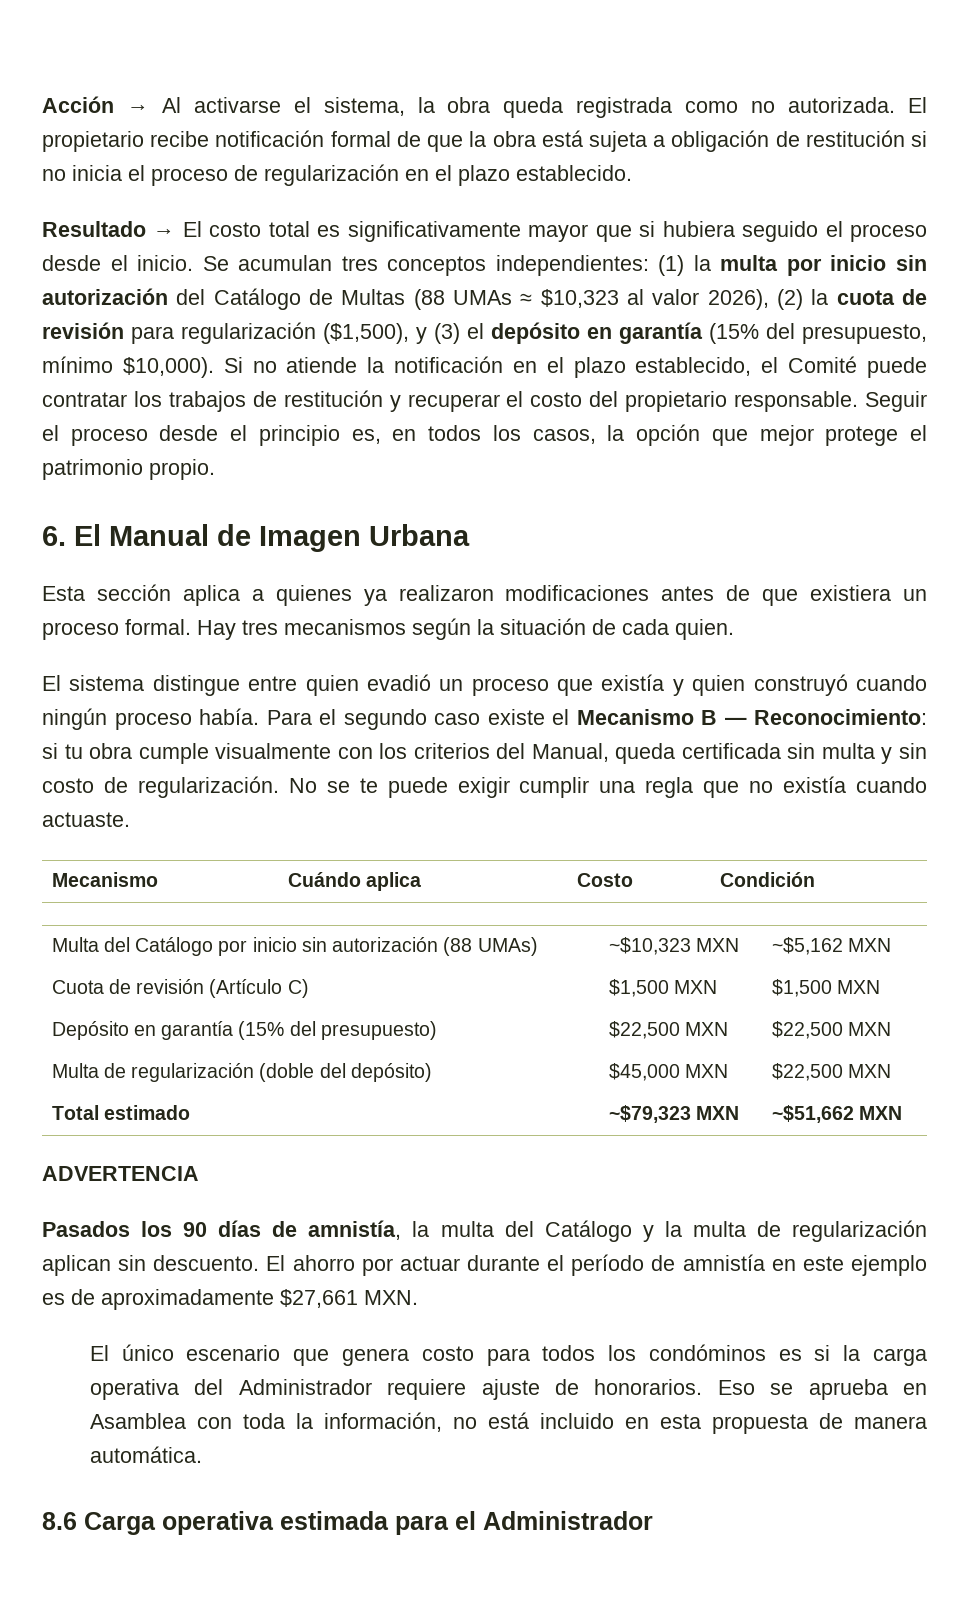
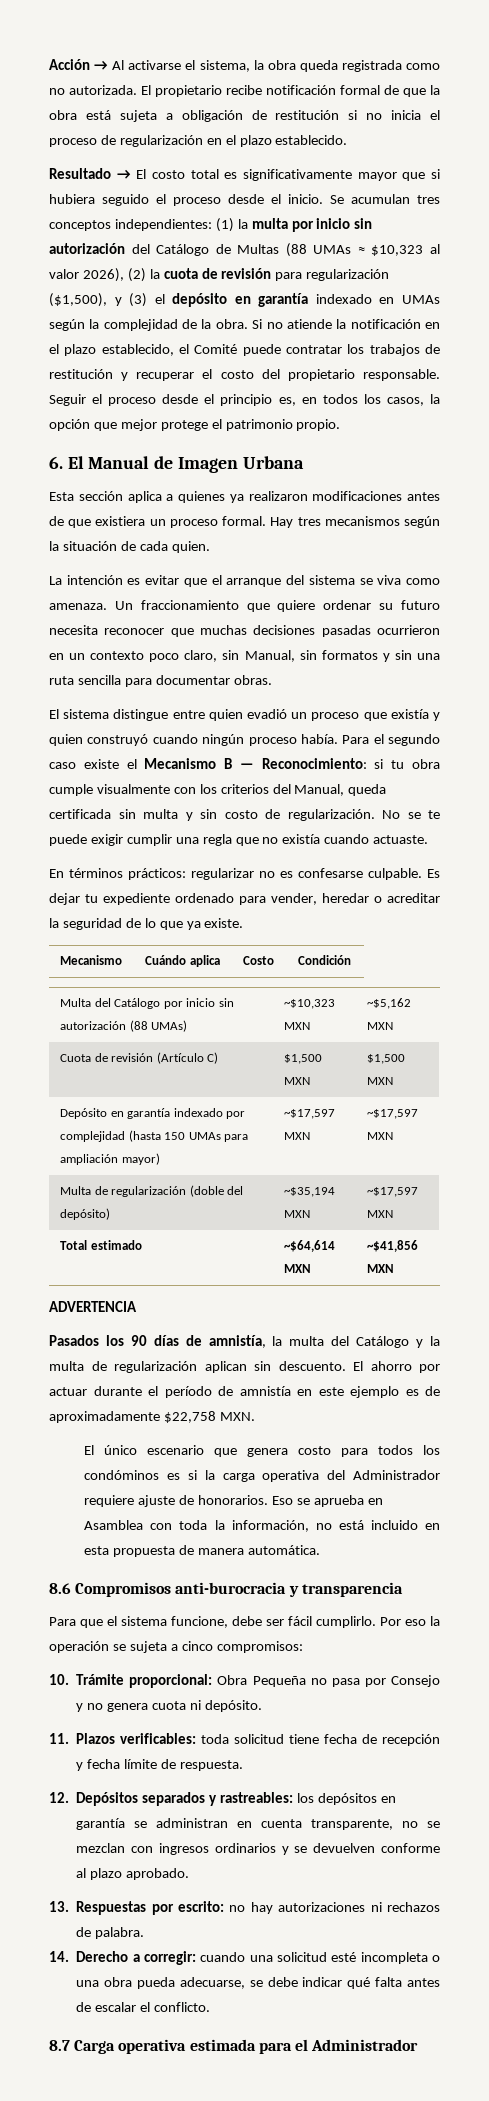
- Se acumulan tres conceptos independientes: (1) la multa por inicio sin autorización del Catálogo de Multas (88 UMAs ≈ $10,323 al valor 2026), (2) la cuota de revisión para regularización ($1,500), y (3) el depósito en garantía (15% del presupuesto, mínimo $10,000).
+ Se acumulan tres conceptos independientes: (1) la multa por inicio sin autorización del Catálogo de Multas (88 UMAs ≈ $10,323 al valor 2026), (2) la cuota de revisión para regularización ($1,500), y (3) el depósito en garantía indexado en UMAs según la complejidad de la obra.
+ La intención es evitar que el arranque del sistema se viva como amenaza. Un fraccionamiento que quiere ordenar su futuro necesita reconocer que muchas decisiones pasadas ocurrieron en un contexto poco claro, sin Manual, sin formatos y sin una ruta sencilla para documentar obras.
+ En términos prácticos: regularizar no es confesarse culpable. Es dejar tu expediente ordenado para vender, heredar o acreditar la seguridad de lo que ya existe.
- Depósito en garantía (15% del presupuesto) | $22,500 MXN | $22,500 MXN
+ Depósito en garantía indexado por complejidad (hasta 150 UMAs para ampliación mayor) | ~$17,597 MXN | ~$17,597 MXN
- Multa de regularización (doble del depósito) | $45,000 MXN | $22,500 MXN
+ Multa de regularización (doble del depósito) | ~$35,194 MXN | ~$17,597 MXN
- Total estimado | ~$79,323 MXN | ~$51,662 MXN
+ Total estimado | ~$64,614 MXN | ~$41,856 MXN
- El ahorro por actuar durante el período de amnistía en este ejemplo es de aproximadamente $27,661 MXN.
+ El ahorro por actuar durante el período de amnistía en este ejemplo es de aproximadamente $22,758 MXN.
- 8.6 Carga operativa estimada para el Administrador
+ 8.6 Compromisos anti-burocracia y transparencia
+ Para que el sistema funcione, debe ser fácil cumplirlo. Por eso la operación se sujeta a cinco compromisos:
+ 10. Trámite proporcional: Obra Pequeña no pasa por Consejo y no genera cuota ni depósito.
+ 11. Plazos verificables: toda solicitud tiene fecha de recepción y fecha límite de respuesta.
+ 12. Depósitos separados y rastreables: los depósitos en garantía se administran en cuenta transparente, no se mezclan con ingresos ordinarios y se devuelven conforme al plazo aprobado.
+ 13. Respuestas por escrito: no hay autorizaciones ni rechazos de palabra.
+ 14. Derecho a corregir: cuando una solicitud esté incompleta o una obra pueda adecuarse, se debe indicar qué falta antes de escalar el conflicto.
+ 8.7 Carga operativa estimada para el Administrador

